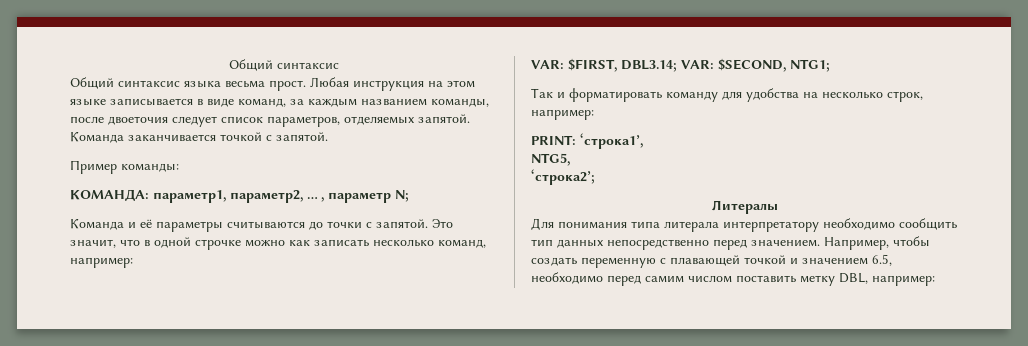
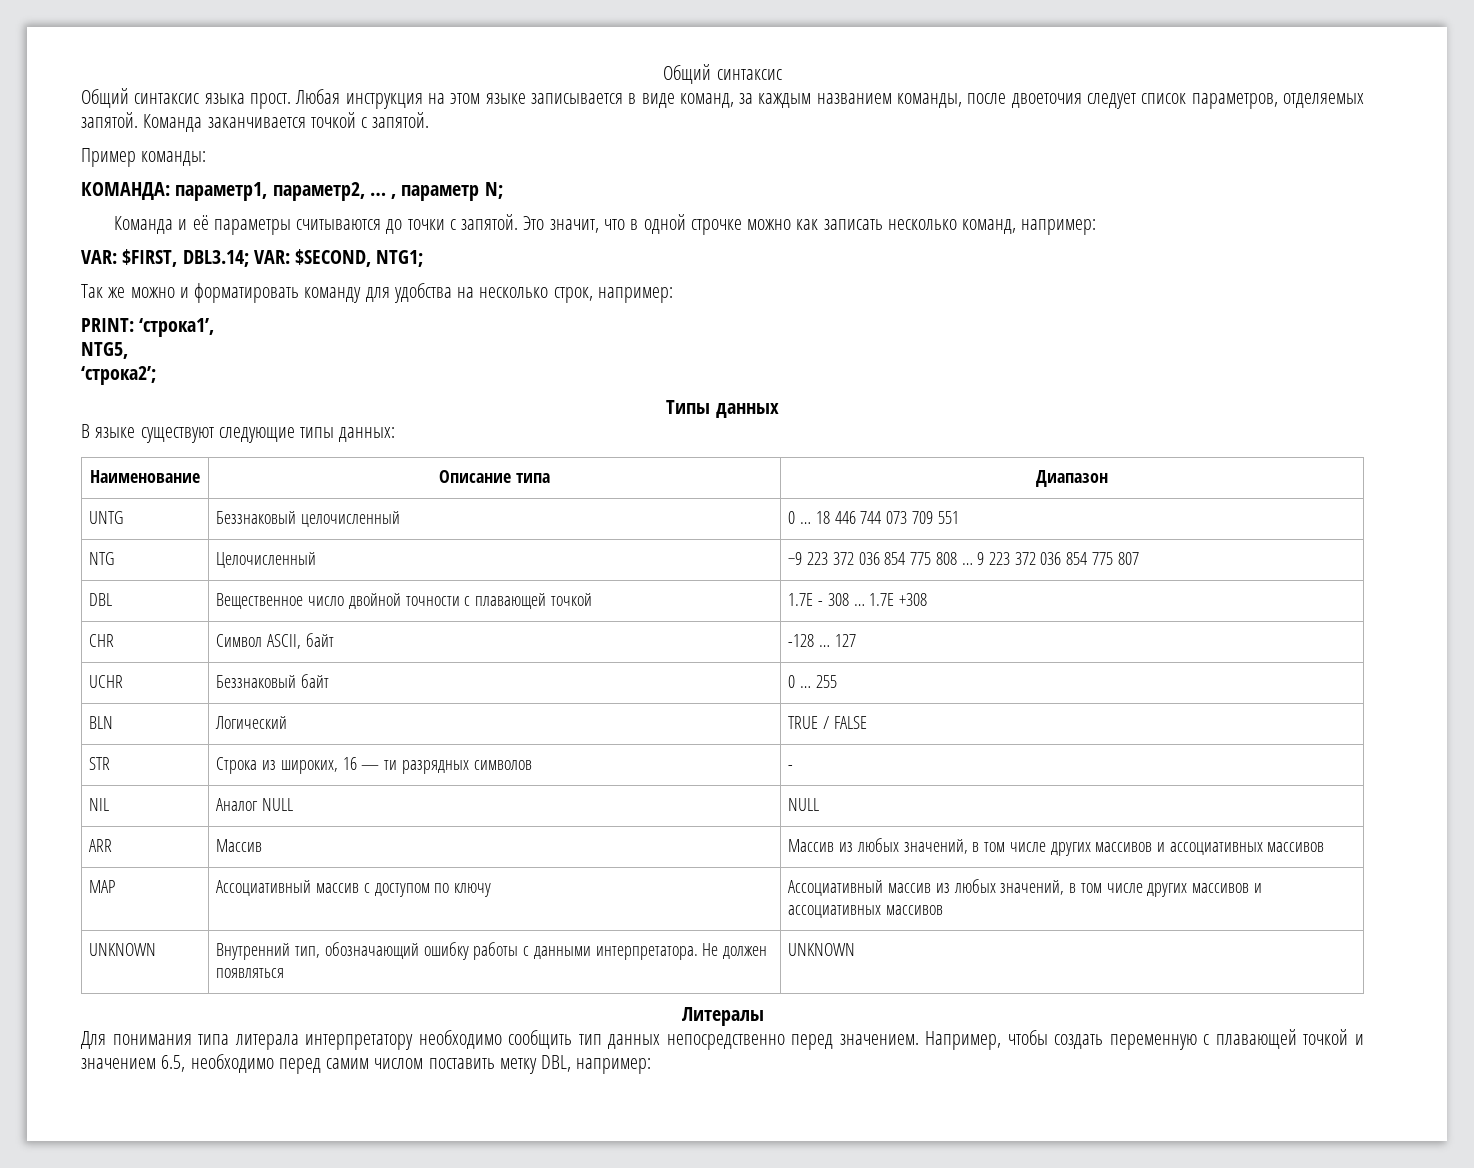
- Общий синтаксис языка весьма прост.
+ Общий синтаксис языка прост.
- Так и форматировать команду для удобства на несколько строк, например:
+ Так же можно и форматировать команду для удобства на несколько строк, например:
+ Типы данных
+ В языке существуют следующие типы данных:
+ Наименование | Описание типа | Диапазон
+ UNTG | Беззнаковый целочисленный | 0 … 18 446 744 073 709 551
+ NTG | Целочисленный | −9 223 372 036 854 775 808 … 9 223 372 036 854 775 807
+ DBL | Вещественное число двойной точности с плавающей точкой | 1.7E - 308 … 1.7E +308
+ CHR | Символ ASCII, байт | -128 … 127
+ UCHR | Беззнаковый байт | 0 … 255
+ BLN | Логический | TRUE / FALSE
+ STR | Строка из широких, 16 — ти разрядных символов | -
+ NIL | Аналог NULL | NULL
+ ARR | Массив | Массив из любых значений, в том числе других массивов и ассоциативных массивов
+ MAP | Ассоциативный массив с доступом по ключу | Ассоциативный массив из любых значений, в том числе других массивов и ассоциативных массивов
+ UNKNOWN | Внутренний тип, обозначающий ошибку работы с данными интерпретатора. Не должен появляться | UNKNOWN

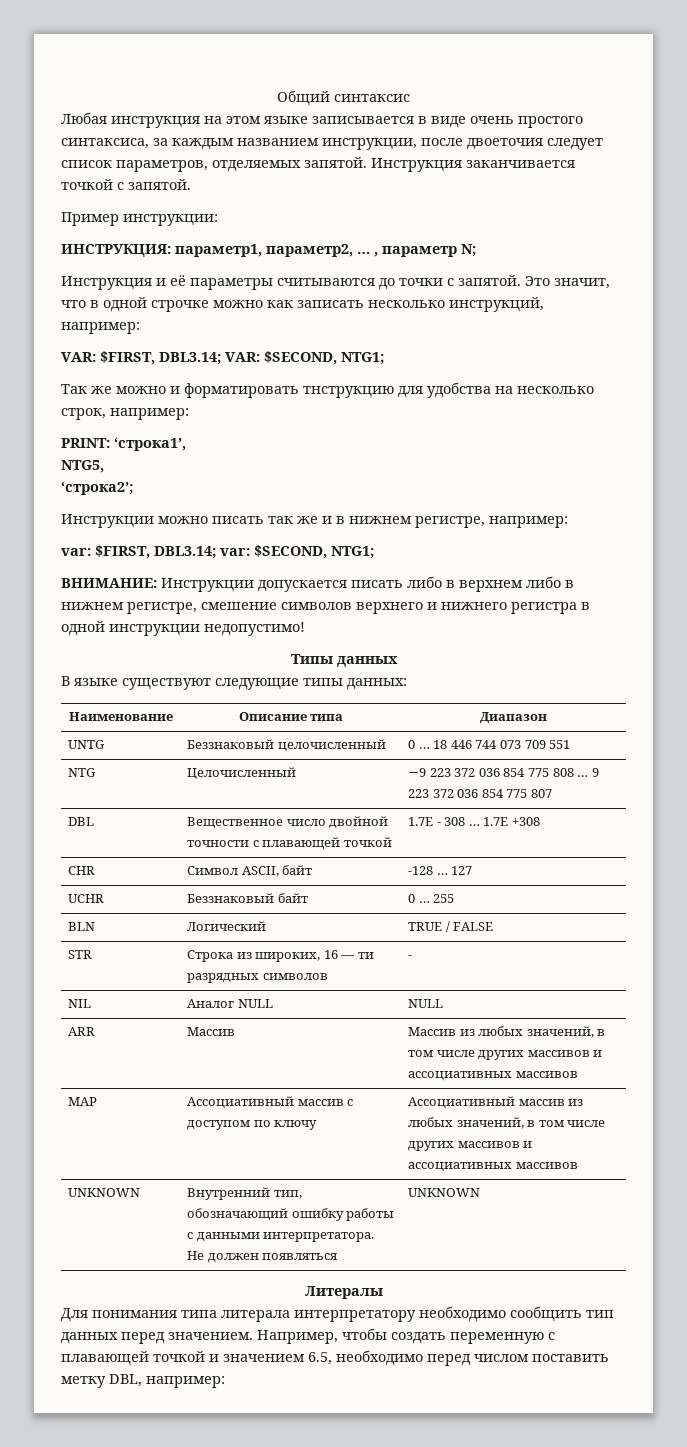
- Общий синтаксис языка прост. Любая инструкция на этом языке записывается в виде команд, за каждым названием команды, после двоеточия следует список параметров, отделяемых запятой.
+ Любая инструкция на этом языке записывается в виде очень простого синтаксиса, за каждым названием инструкции, после двоеточия следует список параметров, отделяемых запятой.
- Команда заканчивается точкой с запятой.
+ Инструкция заканчивается точкой с запятой.
- Пример команды:
- КОМАНДА: параметр1, параметр2, … , параметр N;
+ Пример инструкции:
+ ИНСТРУКЦИЯ: параметр1, параметр2, … , параметр N;
- Команда и её параметры считываются до точки с запятой.
+ Инструкция и её параметры считываются до точки с запятой.
- Это значит, что в одной строчке можно как записать несколько команд, например:
+ Это значит, что в одной строчке можно как записать несколько инструкций, например:
- Так же можно и форматировать команду для удобства на несколько строк, например:
+ Так же можно и форматировать тнструкцию для удобства на несколько строк, например:
+ Инструкции можно писать так же и в нижнем регистре, например:
+ var: $FIRST, DBL3.14; var: $SECOND, NTG1;
+ ВНИМАНИЕ: Инструкции допускается писать либо в верхнем либо в нижнем регистре, смешение символов верхнего и нижнего регистра в одной инструкции недопустимо!
- Для понимания типа литерала интерпретатору необходимо сообщить тип данных непосредственно перед значением.
+ Для понимания типа литерала интерпретатору необходимо сообщить тип данных перед значением.
- Например, чтобы создать переменную с плавающей точкой и значением 6.5, необходимо перед самим числом поставить метку DBL, например:
+ Например, чтобы создать переменную с плавающей точкой и значением 6.5, необходимо перед числом поставить метку DBL, например:

